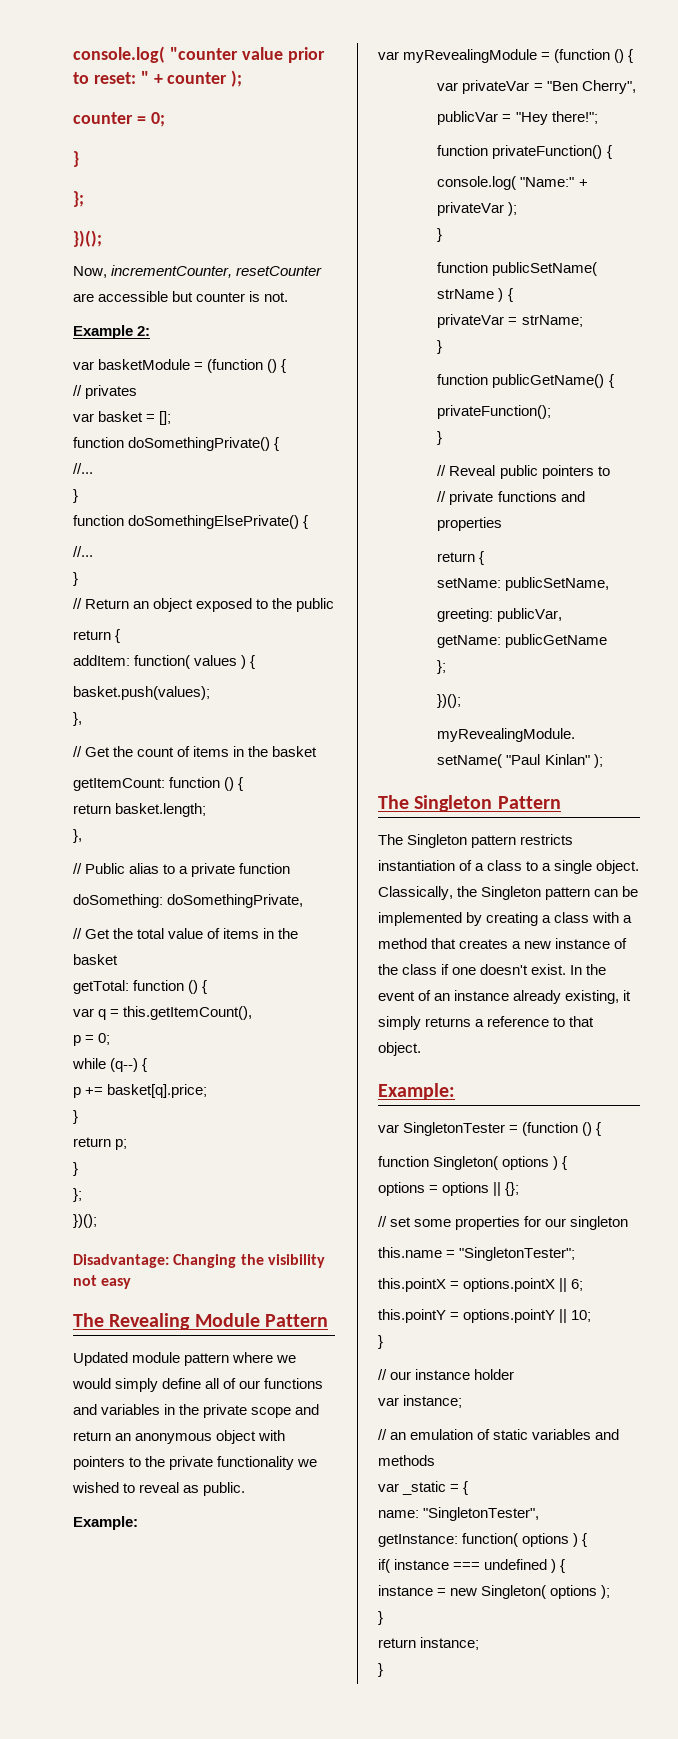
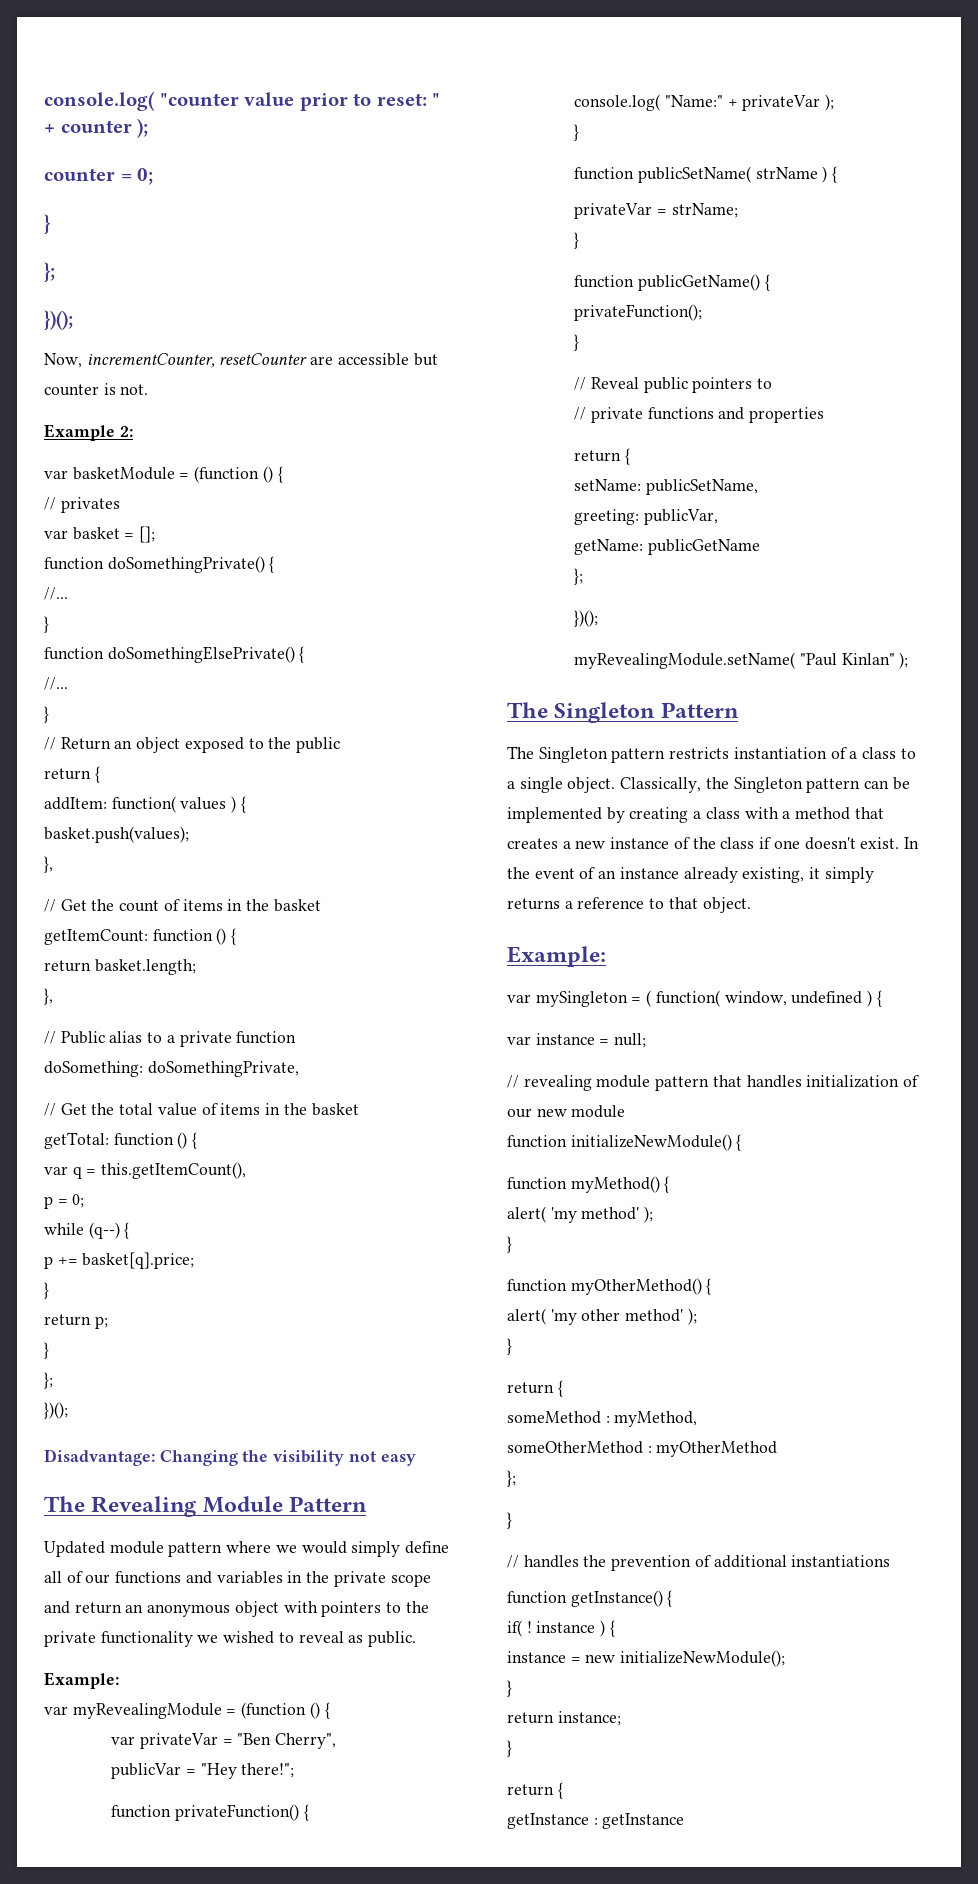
- var SingletonTester = (function () {
- function Singleton( options ) {
- options = options || {};
- // set some properties for our singleton
- this.name = "SingletonTester";
- this.pointX = options.pointX || 6;
- this.pointY = options.pointY || 10;
+ var mySingleton = ( function( window, undefined ) {
+ var instance = null;
+ // revealing module pattern that handles initialization of our new module
+ function initializeNewModule() {
+ function myMethod() {
+ alert( 'my method' );
  }
- // our instance holder
- var instance;
- // an emulation of static variables and methods
- var _static = {
- name: "SingletonTester",
- getInstance: function( options ) {
+ function myOtherMethod() {
+ alert( 'my other method' );
+ }
+ return {
+ someMethod : myMethod,
+ someOtherMethod : myOtherMethod
+ };
+ }
+ // handles the prevention of additional instantiations
+ function getInstance() {
- if( instance === undefined ) {
+ if( ! instance ) {
- instance = new Singleton( options );
+ instance = new initializeNewModule();
  return instance;
  }
+ return {
+ getInstance : getInstance

